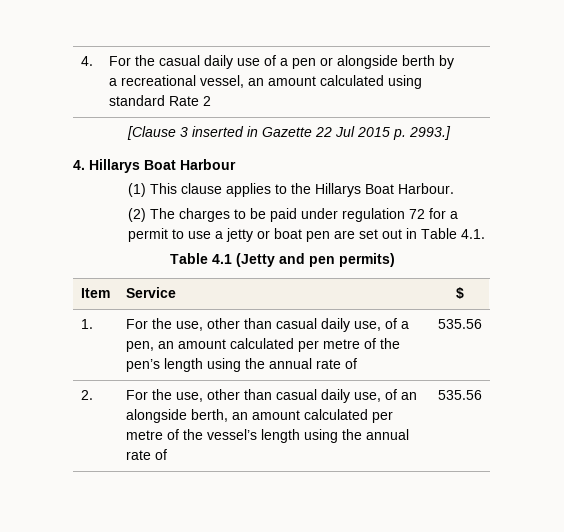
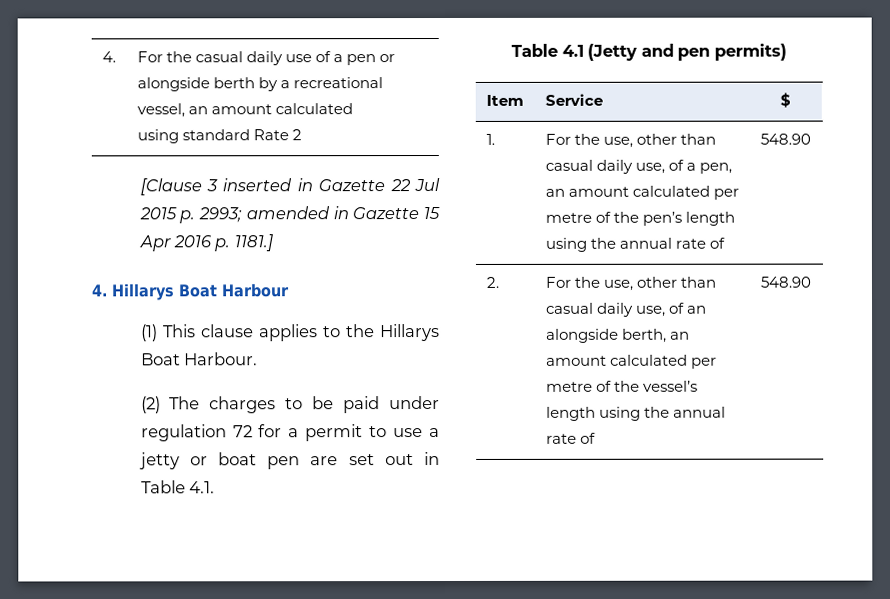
- [Clause 3 inserted in Gazette 22 Jul 2015 p. 2993.]
+ [Clause 3 inserted in Gazette 22 Jul 2015 p. 2993; amended in Gazette 15 Apr 2016 p. 1181.]
- 1. | For the use, other than casual daily use, of a pen, an amount calculated per metre of the pen’s length using the annual rate of | 535.56
+ 1. | For the use, other than casual daily use, of a pen, an amount calculated per metre of the pen’s length using the annual rate of | 548.90
- 2. | For the use, other than casual daily use, of an alongside berth, an amount calculated per metre of the vessel’s length using the annual rate of | 535.56
+ 2. | For the use, other than casual daily use, of an alongside berth, an amount calculated per metre of the vessel’s length using the annual rate of | 548.90

